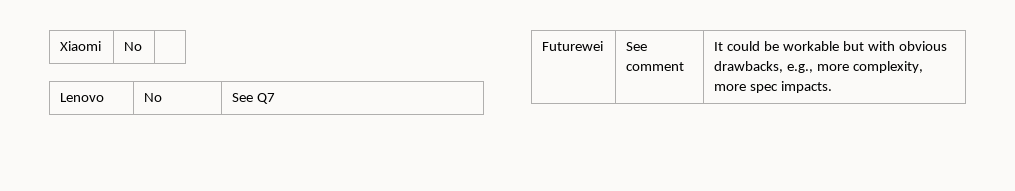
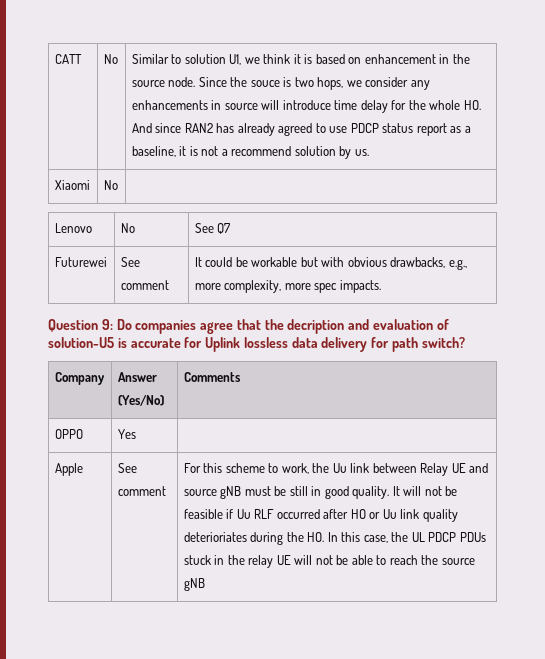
+ CATT | No | Similar to solution U1, we think it is based on enhancement in the source node. Since the souce is two hops, we consider any enhancements in source will introduce time delay for the whole HO. And since RAN2 has already agreed to use PDCP status report as a baseline, it is not a recommend solution by us.
+ Question 9: Do companies agree that the decription and evaluation of solution-U5 is accurate for Uplink lossless data delivery for path switch?
+ Company | Answer (Yes/No) | Comments
+ OPPO | Yes |
+ Apple | See comment | For this scheme to work, the Uu link between Relay UE and source gNB must be still in good quality. It will not be feasible if Uu RLF occurred after HO or Uu link quality deterioriates during the HO. In this case, the UL PDCP PDUs stuck in the relay UE will not be able to reach the source gNB

